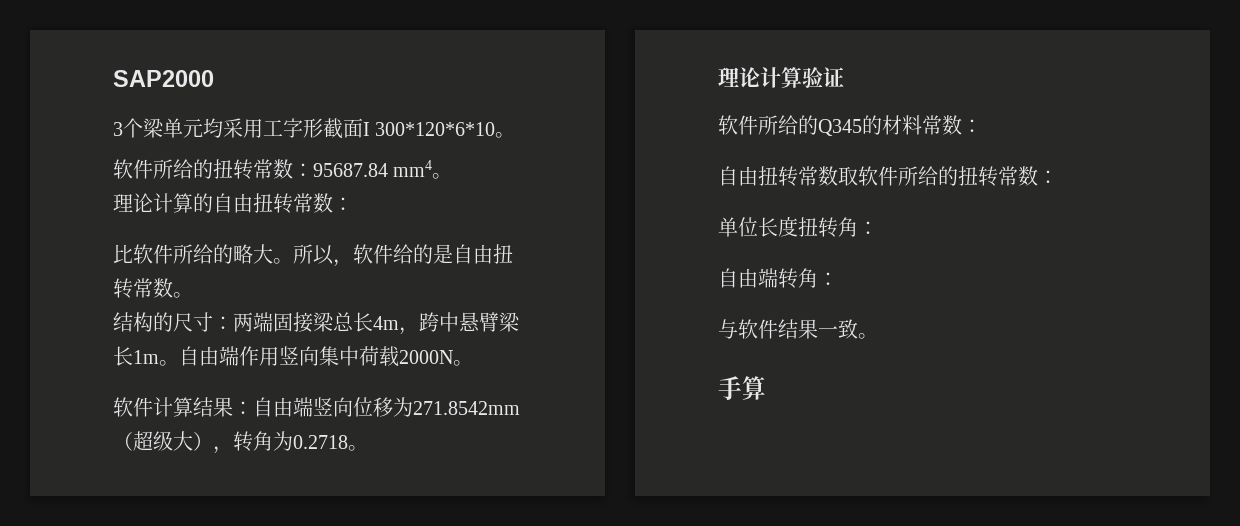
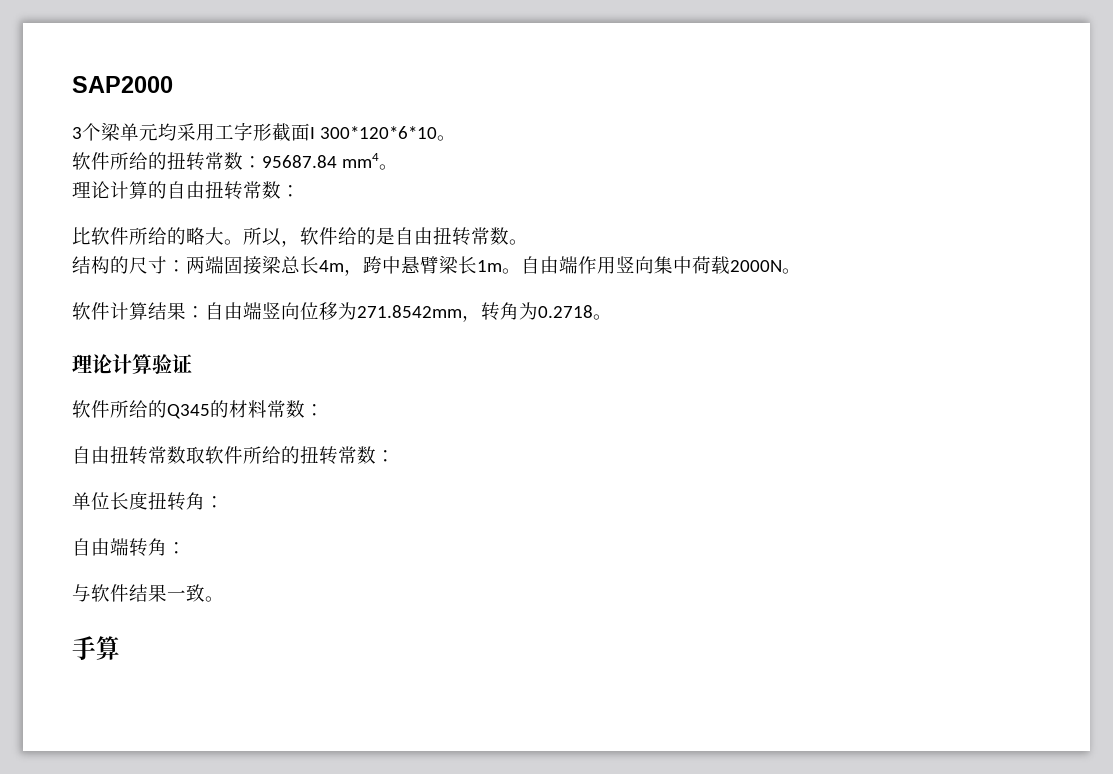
- 软件计算结果：自由端竖向位移为271.8542mm（超级大），转角为0.2718。
+ 软件计算结果：自由端竖向位移为271.8542mm，转角为0.2718。

